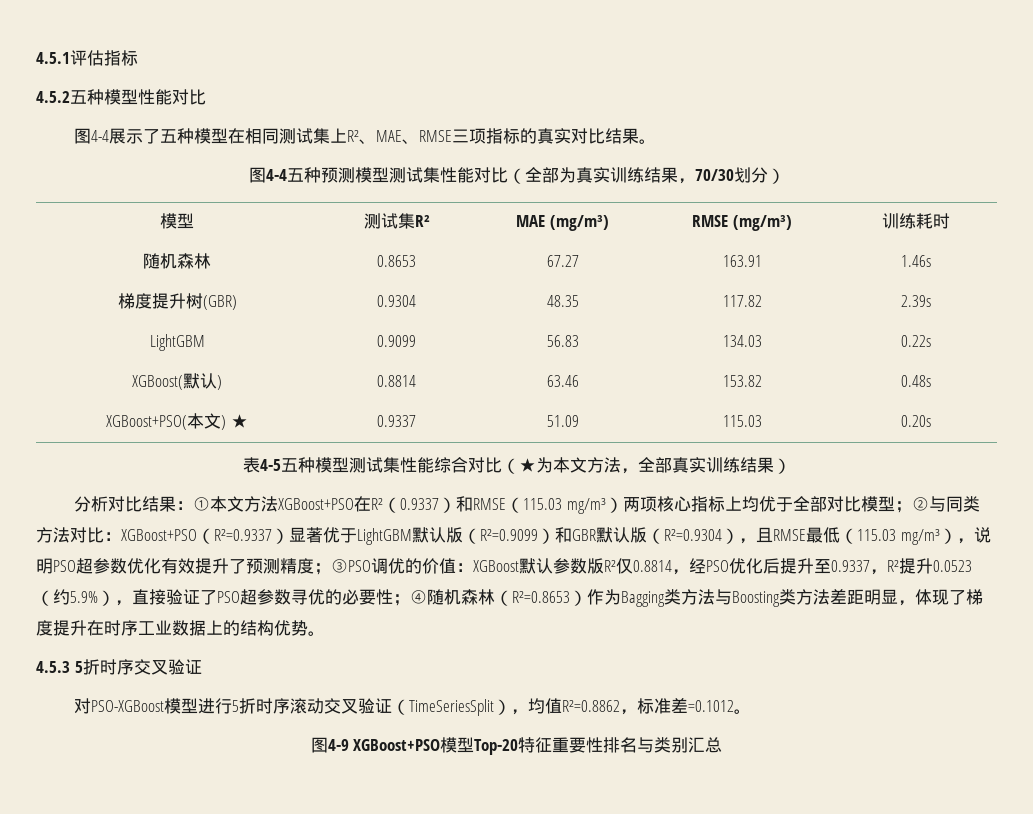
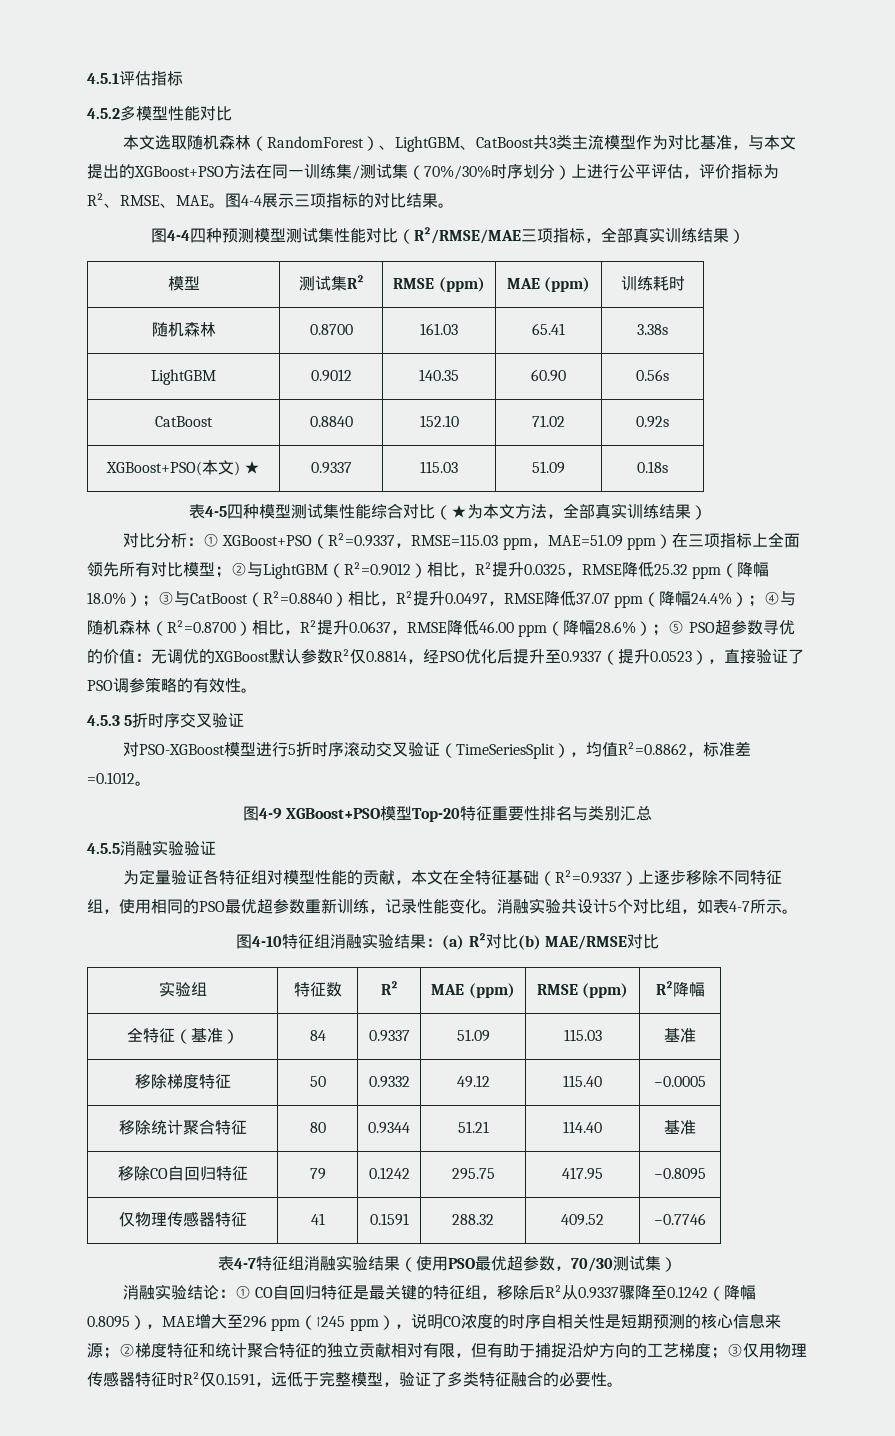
- 4.5.2五种模型性能对比
+ 4.5.2多模型性能对比
- 图4-4展示了五种模型在相同测试集上R²、MAE、RMSE三项指标的真实对比结果。
+ 本文选取随机森林（RandomForest）、LightGBM、CatBoost共3类主流模型作为对比基准，与本文提出的XGBoost+PSO方法在同一训练集/测试集（70%/30%时序划分）上进行公平评估，评价指标为R²、RMSE、MAE。图4-4展示三项指标的对比结果。
- 图4-4五种预测模型测试集性能对比（全部为真实训练结果，70/30划分）
+ 图4-4四种预测模型测试集性能对比（R²/RMSE/MAE三项指标，全部真实训练结果）
- 模型 | 测试集R² | MAE (mg/m³) | RMSE (mg/m³) | 训练耗时
+ 模型 | 测试集R² | RMSE (ppm) | MAE (ppm) | 训练耗时
- 随机森林 | 0.8653 | 67.27 | 163.91 | 1.46s
- 梯度提升树(GBR) | 0.9304 | 48.35 | 117.82 | 2.39s
- LightGBM | 0.9099 | 56.83 | 134.03 | 0.22s
- XGBoost(默认) | 0.8814 | 63.46 | 153.82 | 0.48s
+ 随机森林 | 0.8700 | 161.03 | 65.41 | 3.38s
+ LightGBM | 0.9012 | 140.35 | 60.90 | 0.56s
+ CatBoost | 0.8840 | 152.10 | 71.02 | 0.92s
- XGBoost+PSO(本文) ★ | 0.9337 | 51.09 | 115.03 | 0.20s
+ XGBoost+PSO(本文) ★ | 0.9337 | 115.03 | 51.09 | 0.18s
- 表4-5五种模型测试集性能综合对比（★为本文方法，全部真实训练结果）
+ 表4-5四种模型测试集性能综合对比（★为本文方法，全部真实训练结果）
- 分析对比结果：①本文方法XGBoost+PSO在R²（0.9337）和RMSE（115.03 mg/m³）两项核心指标上均优于全部对比模型；②与同类方法对比：XGBoost+PSO（R²=0.9337）显著优于LightGBM默认版（R²=0.9099）和GBR默认版（R²=0.9304），且RMSE最低（115.03 mg/m³），说明PSO超参数优化有效提升了预测精度；③PSO调优的价值：XGBoost默认参数版R²仅0.8814，经PSO优化后提升至0.9337，R²提升0.0523（约5.9%），直接验证了PSO超参数寻优的必要性；④随机森林（R²=0.8653）作为Bagging类方法与Boosting类方法差距明显，体现了梯度提升在时序工业数据上的结构优势。
+ 对比分析：① XGBoost+PSO（R²=0.9337，RMSE=115.03 ppm，MAE=51.09 ppm）在三项指标上全面领先所有对比模型；②与LightGBM（R²=0.9012）相比，R²提升0.0325，RMSE降低25.32 ppm（降幅18.0%）；③与CatBoost（R²=0.8840）相比，R²提升0.0497，RMSE降低37.07 ppm（降幅24.4%）；④与随机森林（R²=0.8700）相比，R²提升0.0637，RMSE降低46.00 ppm（降幅28.6%）；⑤ PSO超参数寻优的价值：无调优的XGBoost默认参数R²仅0.8814，经PSO优化后提升至0.9337（提升0.0523），直接验证了PSO调参策略的有效性。
+ 4.5.5消融实验验证
+ 为定量验证各特征组对模型性能的贡献，本文在全特征基础（R²=0.9337）上逐步移除不同特征组，使用相同的PSO最优超参数重新训练，记录性能变化。消融实验共设计5个对比组，如表4-7所示。
+ 图4-10特征组消融实验结果：(a) R²对比(b) MAE/RMSE对比
+ 实验组 | 特征数 | R² | MAE (ppm) | RMSE (ppm) | R²降幅
+ 全特征（基准） | 84 | 0.9337 | 51.09 | 115.03 | 基准
+ 移除梯度特征 | 50 | 0.9332 | 49.12 | 115.40 | −0.0005
+ 移除统计聚合特征 | 80 | 0.9344 | 51.21 | 114.40 | 基准
+ 移除CO自回归特征 | 79 | 0.1242 | 295.75 | 417.95 | −0.8095
+ 仅物理传感器特征 | 41 | 0.1591 | 288.32 | 409.52 | −0.7746
+ 表4-7特征组消融实验结果（使用PSO最优超参数，70/30测试集）
+ 消融实验结论：① CO自回归特征是最关键的特征组，移除后R²从0.9337骤降至0.1242（降幅0.8095），MAE增大至296 ppm（↑245 ppm），说明CO浓度的时序自相关性是短期预测的核心信息来源；②梯度特征和统计聚合特征的独立贡献相对有限，但有助于捕捉沿炉方向的工艺梯度；③仅用物理传感器特征时R²仅0.1591，远低于完整模型，验证了多类特征融合的必要性。

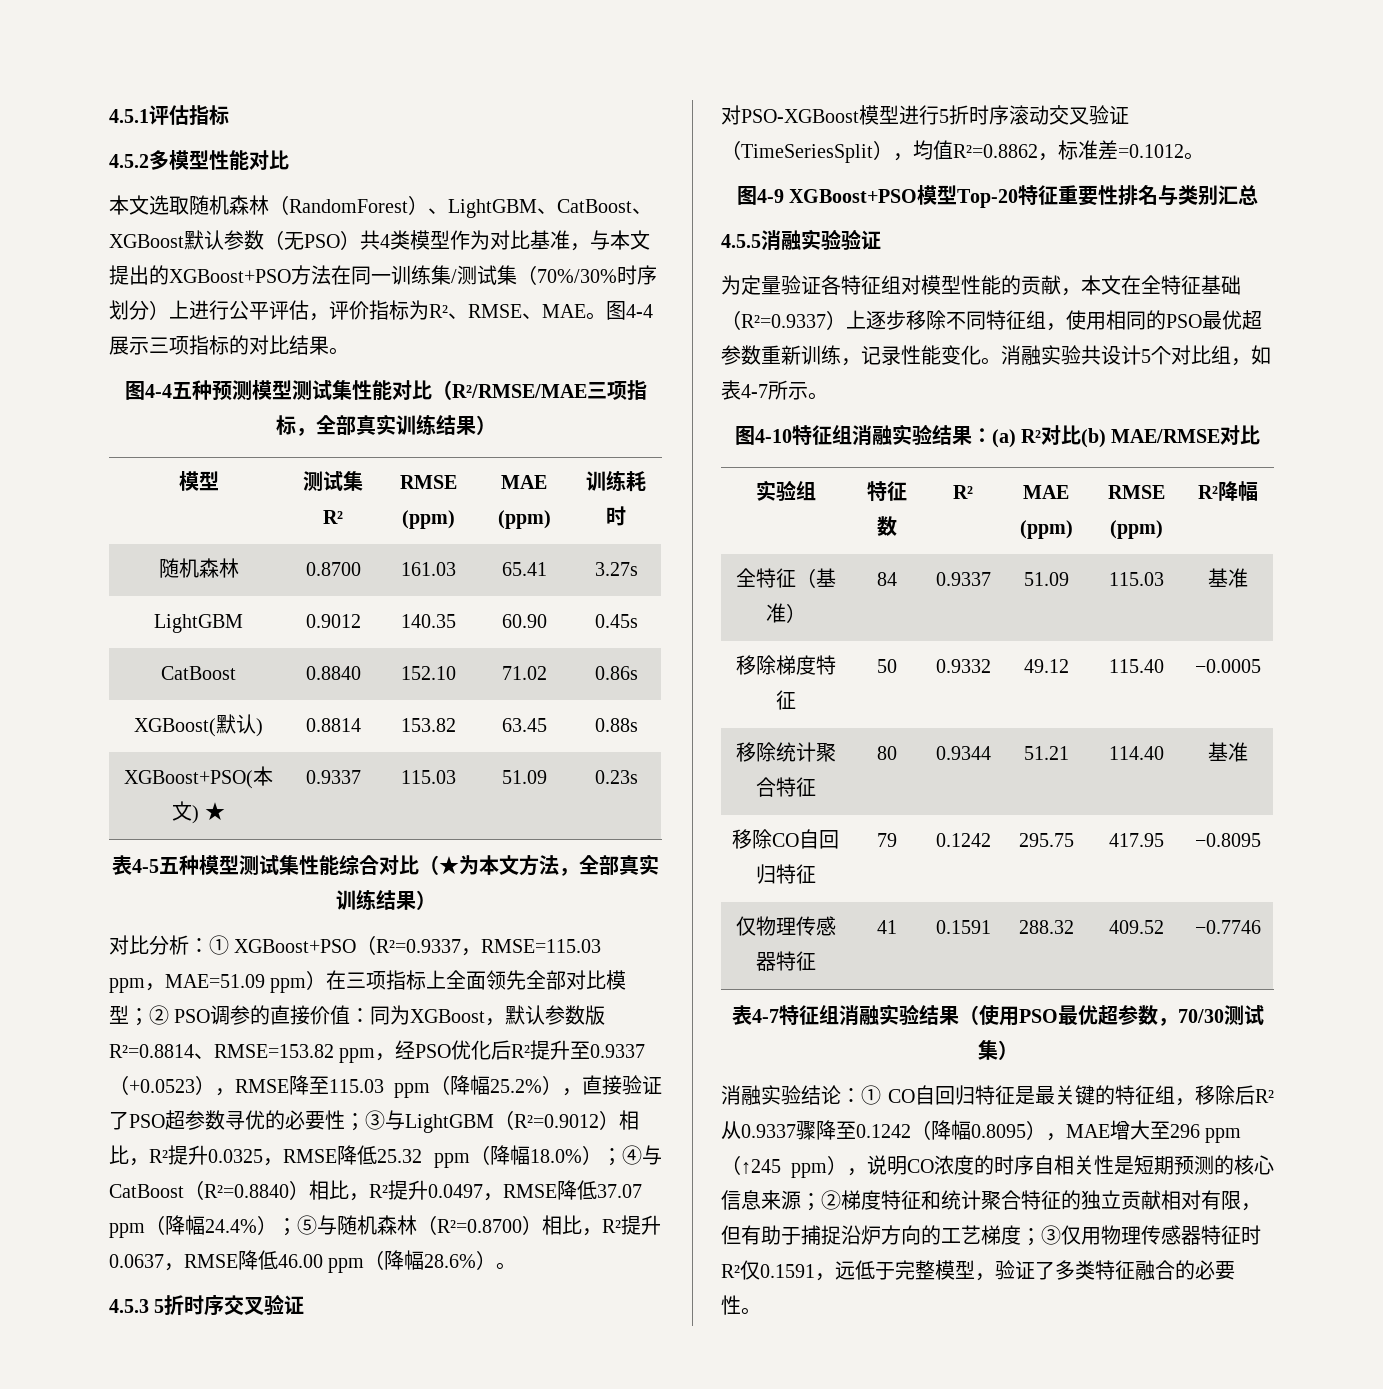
- 本文选取随机森林（RandomForest）、LightGBM、CatBoost共3类主流模型作为对比基准，与本文提出的XGBoost+PSO方法在同一训练集/测试集（70%/30%时序划分）上进行公平评估，评价指标为R²、RMSE、MAE。
+ 本文选取随机森林（RandomForest）、LightGBM、CatBoost、XGBoost默认参数（无PSO）共4类模型作为对比基准，与本文提出的XGBoost+PSO方法在同一训练集/测试集（70%/30%时序划分）上进行公平评估，评价指标为R²、RMSE、MAE。
- 图4-4四种预测模型测试集性能对比（R²/RMSE/MAE三项指标，全部真实训练结果）
+ 图4-4五种预测模型测试集性能对比（R²/RMSE/MAE三项指标，全部真实训练结果）
- 随机森林 | 0.8700 | 161.03 | 65.41 | 3.38s
+ 随机森林 | 0.8700 | 161.03 | 65.41 | 3.27s
- LightGBM | 0.9012 | 140.35 | 60.90 | 0.56s
+ LightGBM | 0.9012 | 140.35 | 60.90 | 0.45s
- CatBoost | 0.8840 | 152.10 | 71.02 | 0.92s
+ CatBoost | 0.8840 | 152.10 | 71.02 | 0.86s
+ XGBoost(默认) | 0.8814 | 153.82 | 63.45 | 0.88s
- XGBoost+PSO(本文) ★ | 0.9337 | 115.03 | 51.09 | 0.18s
+ XGBoost+PSO(本文) ★ | 0.9337 | 115.03 | 51.09 | 0.23s
- 表4-5四种模型测试集性能综合对比（★为本文方法，全部真实训练结果）
+ 表4-5五种模型测试集性能综合对比（★为本文方法，全部真实训练结果）
- ① XGBoost+PSO（R²=0.9337，RMSE=115.03 ppm，MAE=51.09 ppm）在三项指标上全面领先所有对比模型；
+ ① XGBoost+PSO（R²=0.9337，RMSE=115.03 ppm，MAE=51.09 ppm）在三项指标上全面领先全部对比模型；
- ②与LightGBM（R²=0.9012）相比，R²提升0.0325，RMSE降低25.32 ppm（降幅18.0%）；
+ ② PSO调参的直接价值：同为XGBoost，默认参数版R²=0.8814、RMSE=153.82 ppm，经PSO优化后R²提升至0.9337（+0.0523），RMSE降至115.03 ppm（降幅25.2%），直接验证了PSO超参数寻优的必要性；③与LightGBM（R²=0.9012）相比，R²提升0.0325，RMSE降低25.32 ppm（降幅18.0%）；
- ③与CatBoost（R²=0.8840）相比，R²提升0.0497，RMSE降低37.07 ppm（降幅24.4%）；
+ ④与CatBoost（R²=0.8840）相比，R²提升0.0497，RMSE降低37.07 ppm（降幅24.4%）；
- ④与随机森林（R²=0.8700）相比，R²提升0.0637，RMSE降低46.00 ppm（降幅28.6%）；⑤ PSO超参数寻优的价值：无调优的XGBoost默认参数R²仅0.8814，经PSO优化后提升至0.9337（提升0.0523），直接验证了PSO调参策略的有效性。
+ ⑤与随机森林（R²=0.8700）相比，R²提升0.0637，RMSE降低46.00 ppm（降幅28.6%）。

